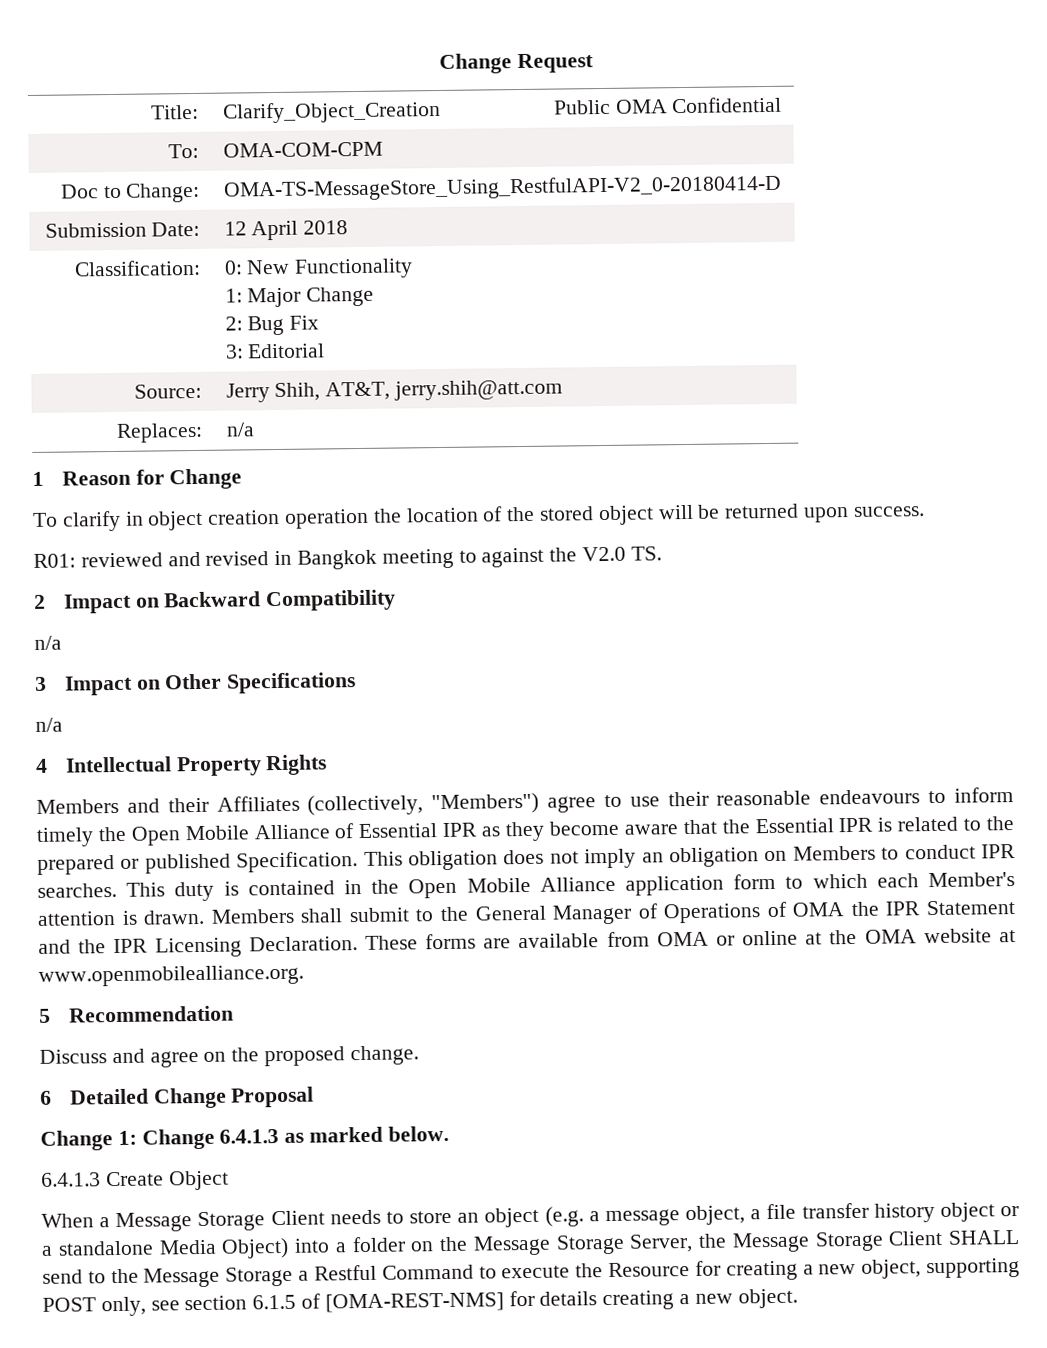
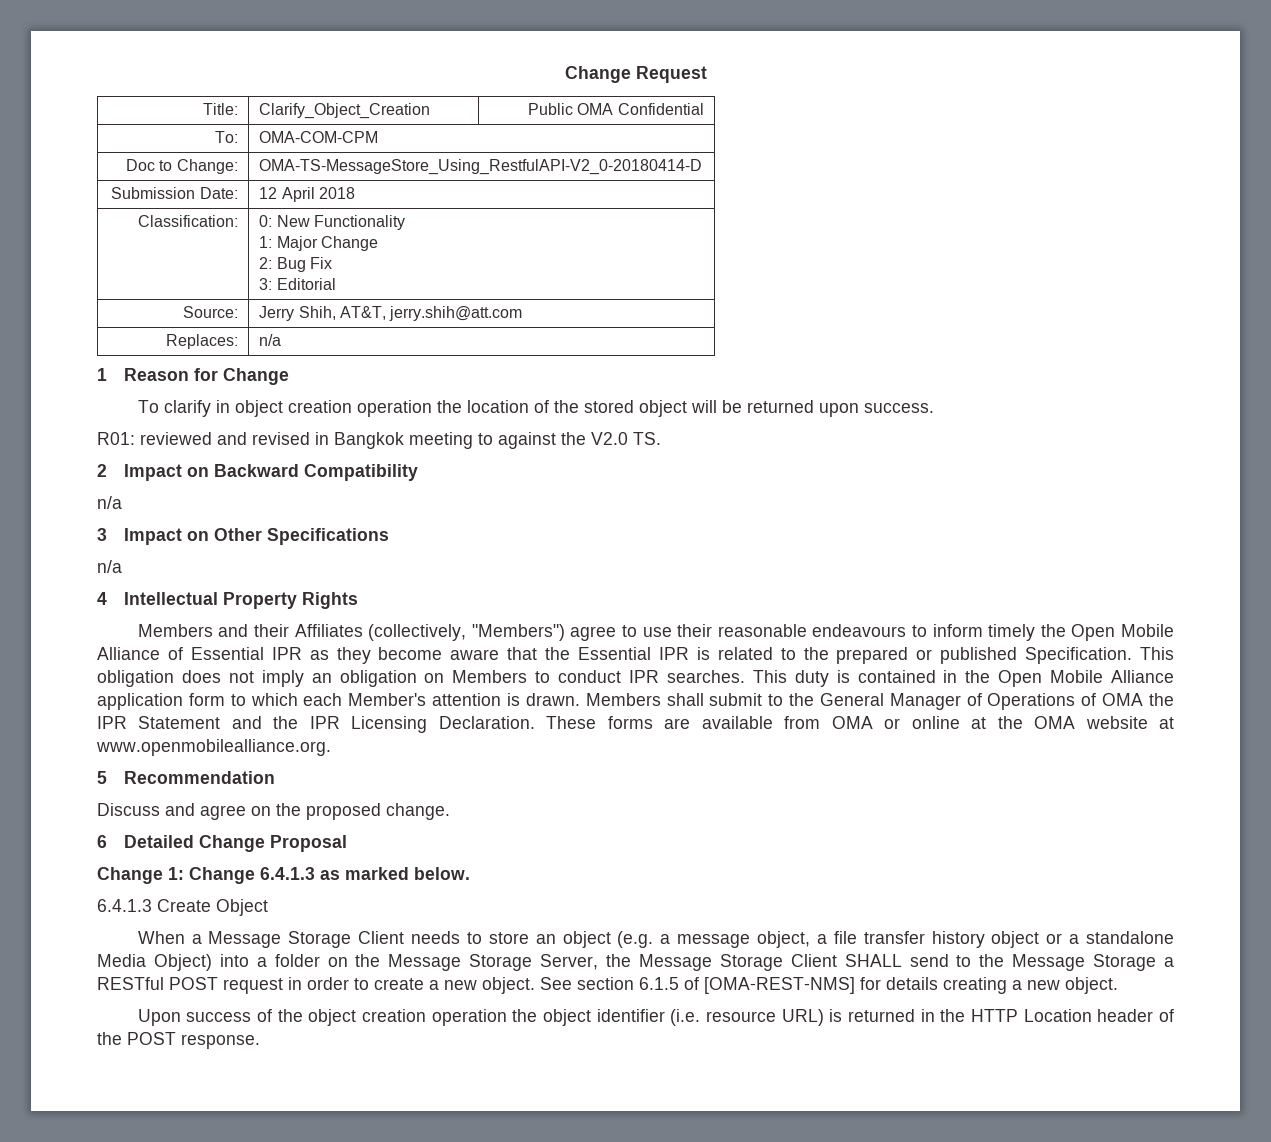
- When a Message Storage Client needs to store an object (e.g. a message object, a file transfer history object or a standalone Media Object) into a folder on the Message Storage Server, the Message Storage Client SHALL send to the Message Storage a Restful Command to execute the Resource for creating a new object, supporting POST only, see section 6.1.5 of [OMA-REST-NMS] for details creating a new object.
+ When a Message Storage Client needs to store an object (e.g. a message object, a file transfer history object or a standalone Media Object) into a folder on the Message Storage Server, the Message Storage Client SHALL send to the Message Storage a RESTful POST request in order to create a new object. See section 6.1.5 of [OMA-REST-NMS] for details creating a new object.
+ Upon success of the object creation operation the object identifier (i.e. resource URL) is returned in the HTTP Location header of the POST response.

